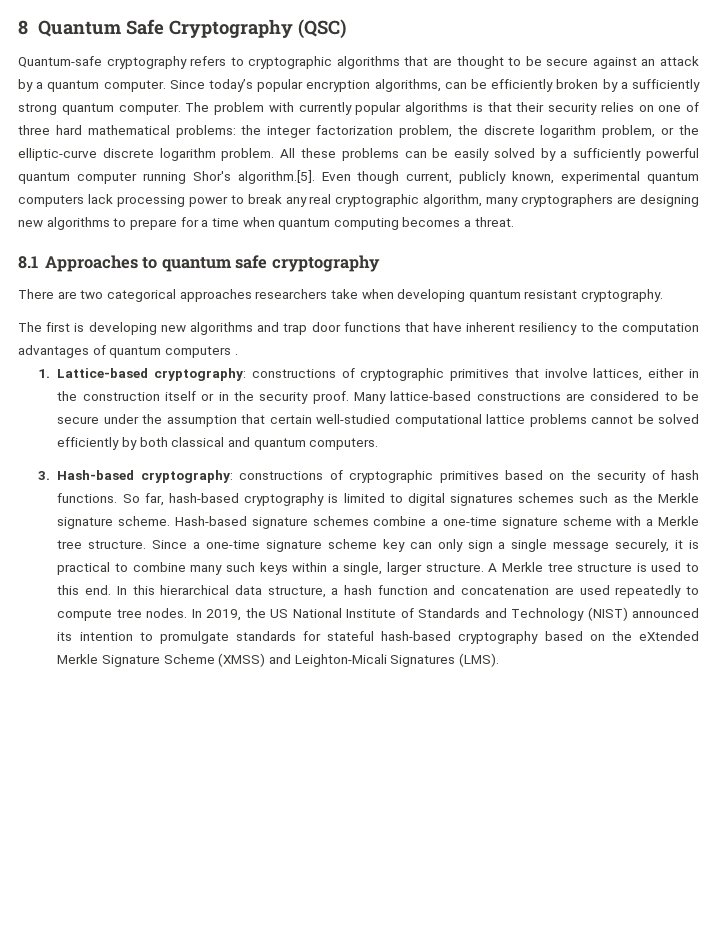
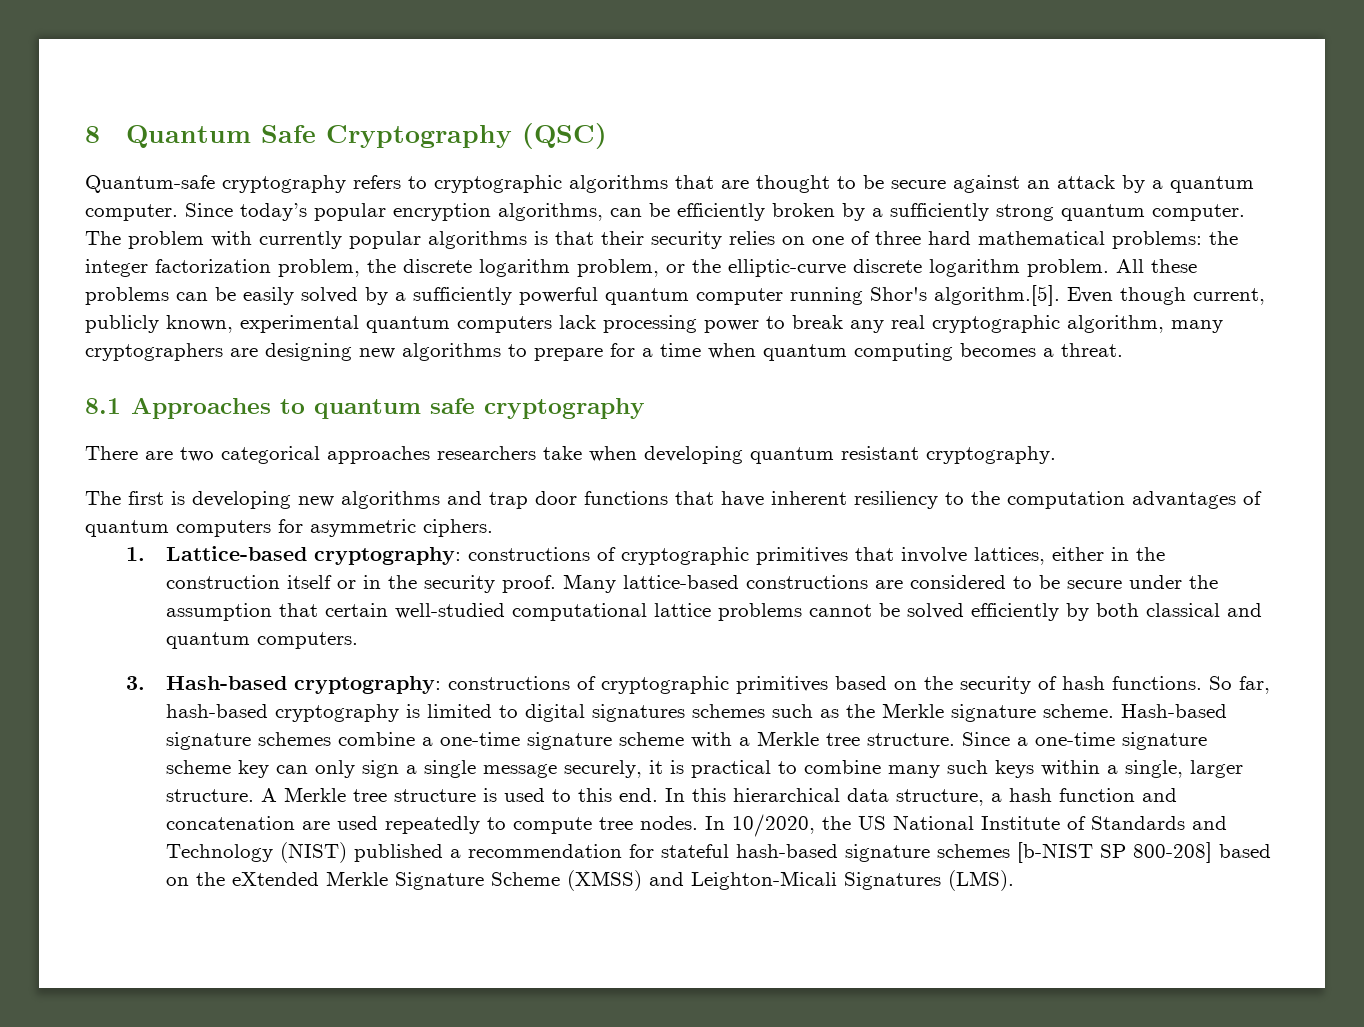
- The first is developing new algorithms and trap door functions that have inherent resiliency to the computation advantages of quantum computers .
+ The first is developing new algorithms and trap door functions that have inherent resiliency to the computation advantages of quantum computers for asymmetric ciphers.
- In 2019, the US National Institute of Standards and Technology (NIST) announced its intention to promulgate standards for stateful hash-based cryptography based on the eXtended Merkle Signature Scheme (XMSS) and Leighton-Micali Signatures (LMS).
+ In 10/2020, the US National Institute of Standards and Technology (NIST) published a recommendation for stateful hash-based signature schemes [b-NIST SP 800-208] based on the eXtended Merkle Signature Scheme (XMSS) and Leighton-Micali Signatures (LMS).

